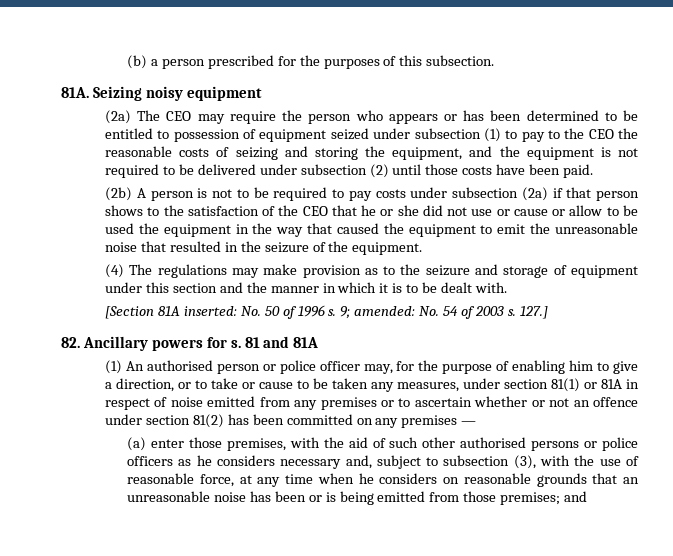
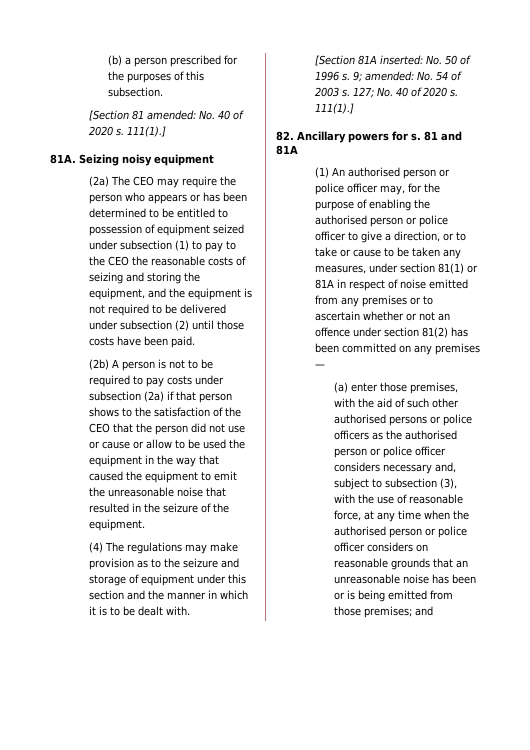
+ [Section 81 amended: No. 40 of 2020 s. 111(1).]
- (2b) A person is not to be required to pay costs under subsection (2a) if that person shows to the satisfaction of the CEO that he or she did not use or cause or allow to be used the equipment in the way that caused the equipment to emit the unreasonable noise that resulted in the seizure of the equipment.
+ (2b) A person is not to be required to pay costs under subsection (2a) if that person shows to the satisfaction of the CEO that the person did not use or cause or allow to be used the equipment in the way that caused the equipment to emit the unreasonable noise that resulted in the seizure of the equipment.
- 127.]
+ 127; No. 40 of 2020 s. 111(1).]
- (1) An authorised person or police officer may, for the purpose of enabling him to give a direction, or to take or cause to be taken any measures, under section 81(1) or 81A in respect of noise emitted from any premises or to ascertain whether or not an offence under section 81(2) has been committed on any premises —
+ (1) An authorised person or police officer may, for the purpose of enabling the authorised person or police officer to give a direction, or to take or cause to be taken any measures, under section 81(1) or 81A in respect of noise emitted from any premises or to ascertain whether or not an offence under section 81(2) has been committed on any premises —
- (a) enter those premises, with the aid of such other authorised persons or police officers as he considers necessary and, subject to subsection (3), with the use of reasonable force, at any time when he considers on reasonable grounds that an unreasonable noise has been or is being emitted from those premises; and
+ (a) enter those premises, with the aid of such other authorised persons or police officers as the authorised person or police officer considers necessary and, subject to subsection (3), with the use of reasonable force, at any time when the authorised person or police officer considers on reasonable grounds that an unreasonable noise has been or is being emitted from those premises; and

